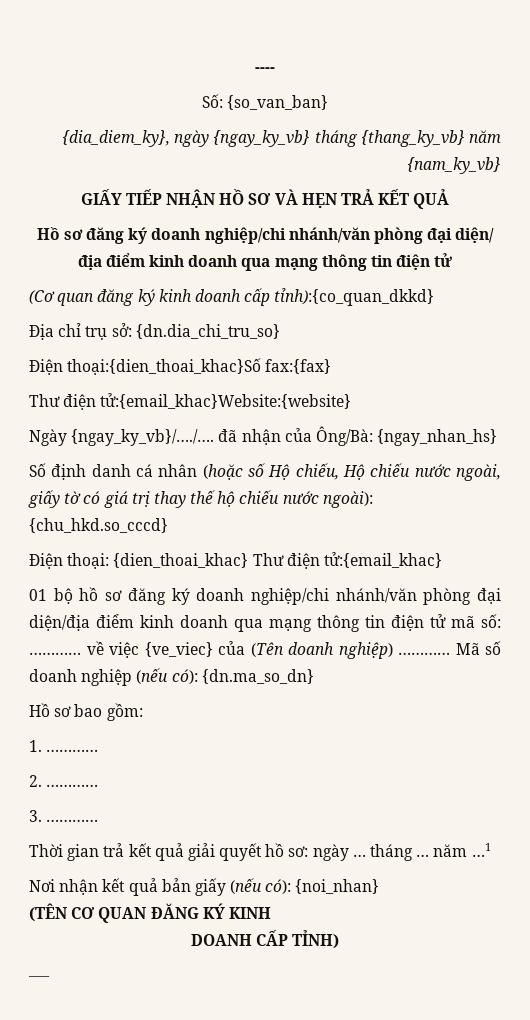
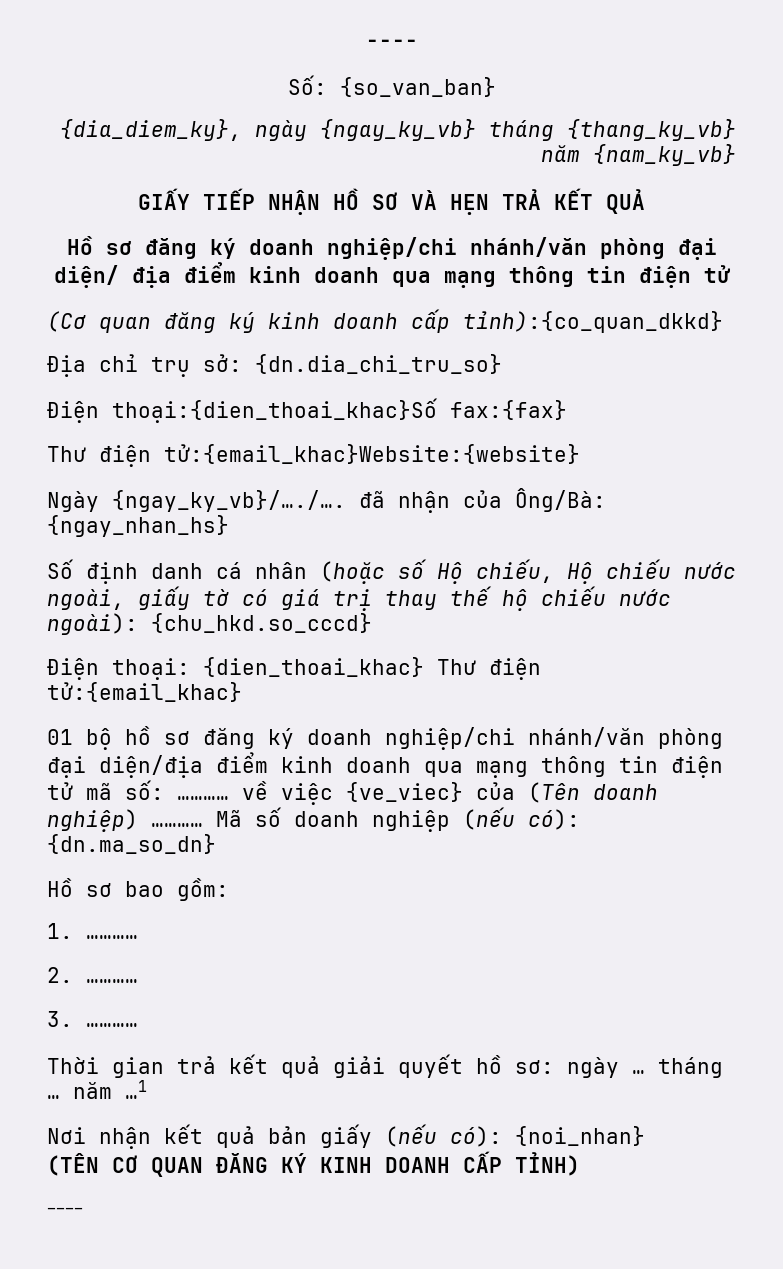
- (TÊN CƠ QUAN ĐĂNG KÝ KINH
- DOANH CẤP TỈNH)
+ (TÊN CƠ QUAN ĐĂNG KÝ KINH DOANH CẤP TỈNH)

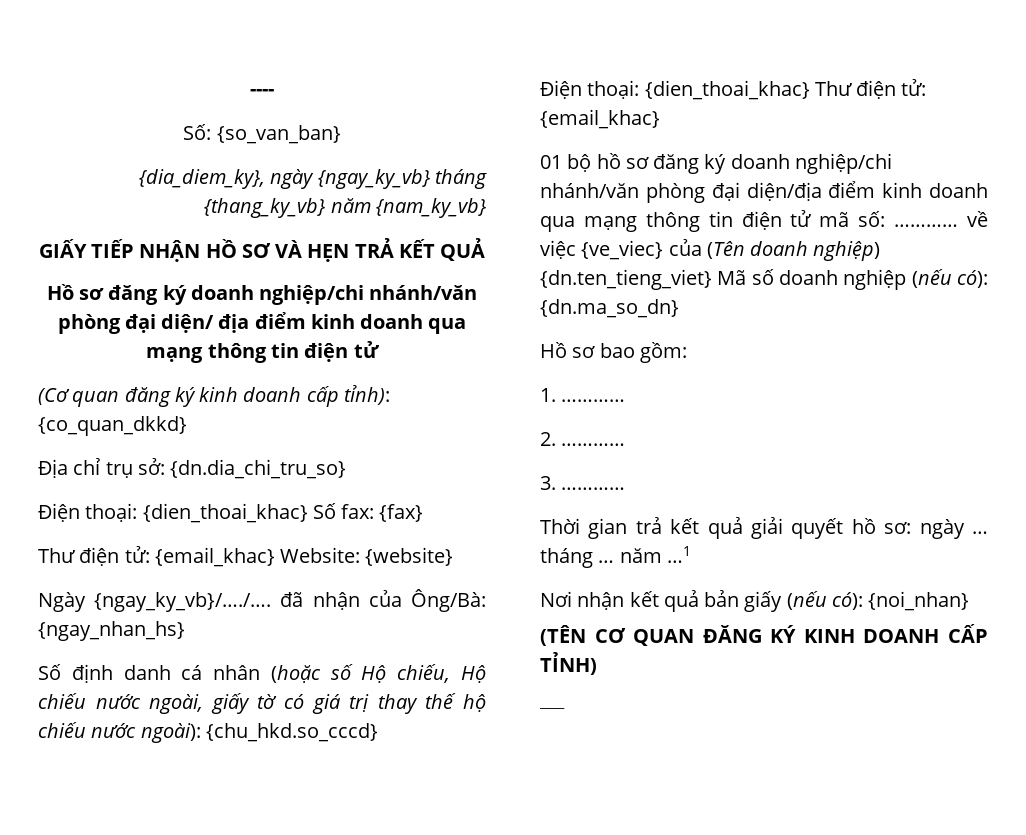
- (Cơ quan đăng ký kinh doanh cấp tỉnh):{co_quan_dkkd}
+ (Cơ quan đăng ký kinh doanh cấp tỉnh): {co_quan_dkkd}
- Điện thoại:{dien_thoai_khac}Số fax:{fax}
- Thư điện tử:{email_khac}Website:{website}
+ Điện thoại: {dien_thoai_khac} Số fax: {fax}
+ Thư điện tử: {email_khac} Website: {website}
- Điện thoại: {dien_thoai_khac} Thư điện tử:{email_khac}
+ Điện thoại: {dien_thoai_khac} Thư điện tử: {email_khac}
- 01 bộ hồ sơ đăng ký doanh nghiệp/chi nhánh/văn phòng đại diện/địa điểm kinh doanh qua mạng thông tin điện tử mã số: ………… về việc {ve_viec} của (Tên doanh nghiệp) ………… Mã số doanh nghiệp (nếu có): {dn.ma_so_dn}
+ 01 bộ hồ sơ đăng ký doanh nghiệp/chi nhánh/văn phòng đại diện/địa điểm kinh doanh qua mạng thông tin điện tử mã số: ………… về việc {ve_viec} của (Tên doanh nghiệp) {dn.ten_tieng_viet} Mã số doanh nghiệp (nếu có): {dn.ma_so_dn}

